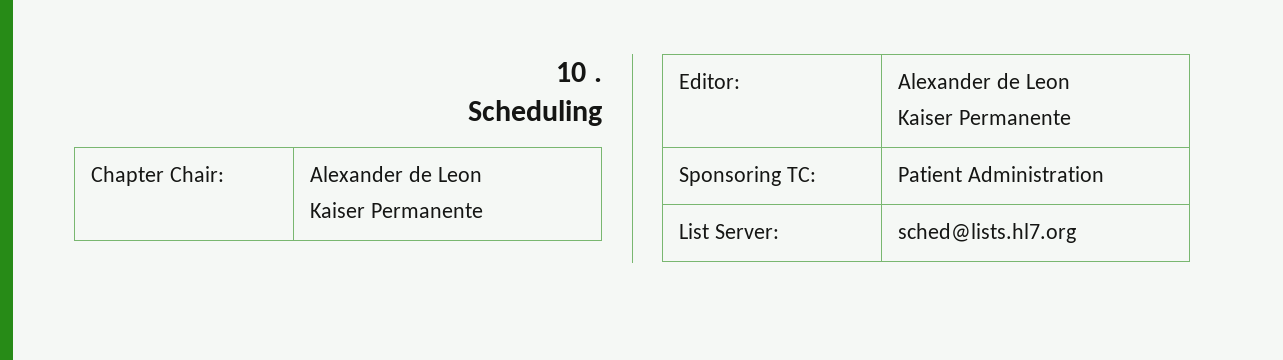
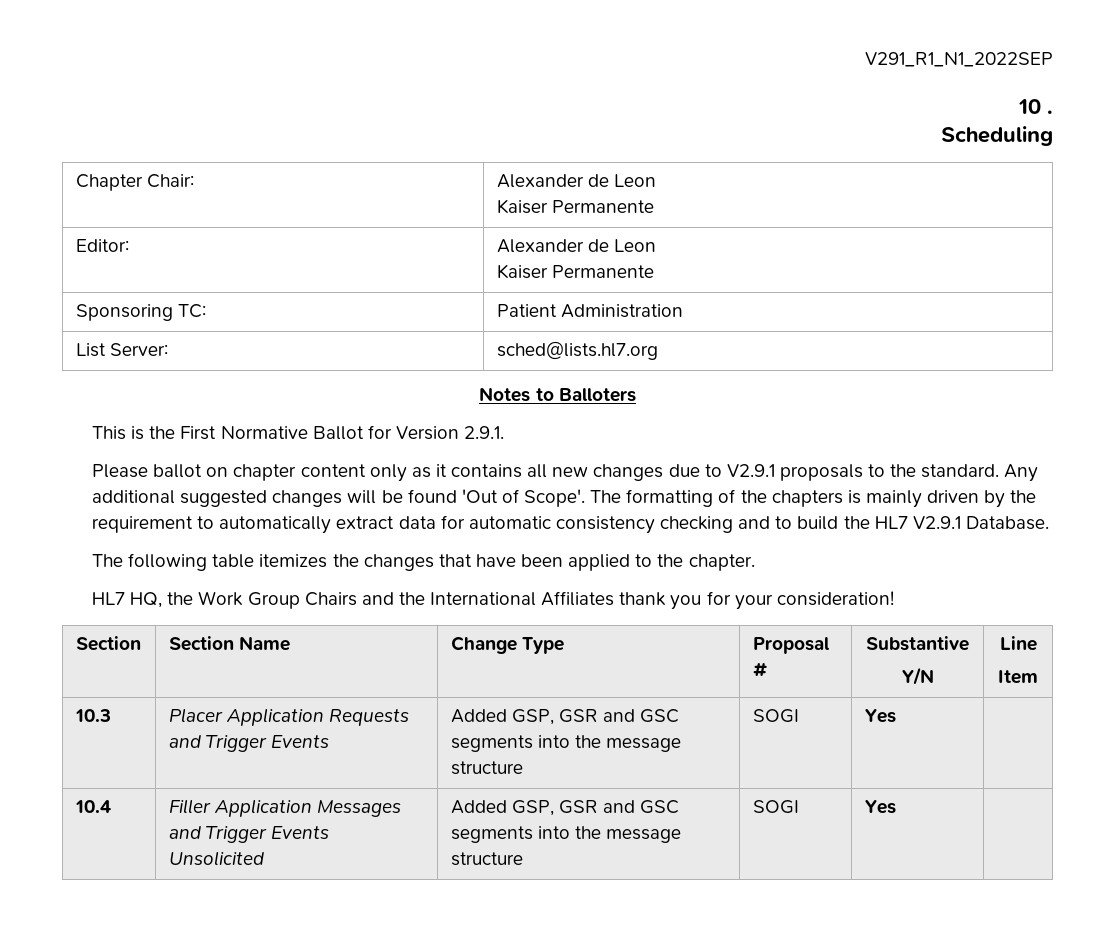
+ V291_R1_N1_2022SEP
+ Notes to Balloters
+ This is the First Normative Ballot for Version 2.9.1.
+ Please ballot on chapter content only as it contains all new changes due to V2.9.1 proposals to the standard. Any additional suggested changes will be found 'Out of Scope'. The formatting of the chapters is mainly driven by the requirement to automatically extract data for automatic consistency checking and to build the HL7 V2.9.1 Database.
+ The following table itemizes the changes that have been applied to the chapter.
+ HL7 HQ, the Work Group Chairs and the International Affiliates thank you for your consideration!
+ Section | Section Name | Change Type | Proposal # | Substantive
+ Y/N | Line
+ Item
+ 10.3 | Placer Application Requests and Trigger Events | Added GSP, GSR and GSC segments into the message structure | SOGI | Yes |
+ 10.4 | Filler Application Messages and Trigger Events Unsolicited | Added GSP, GSR and GSC segments into the message structure | SOGI | Yes |

